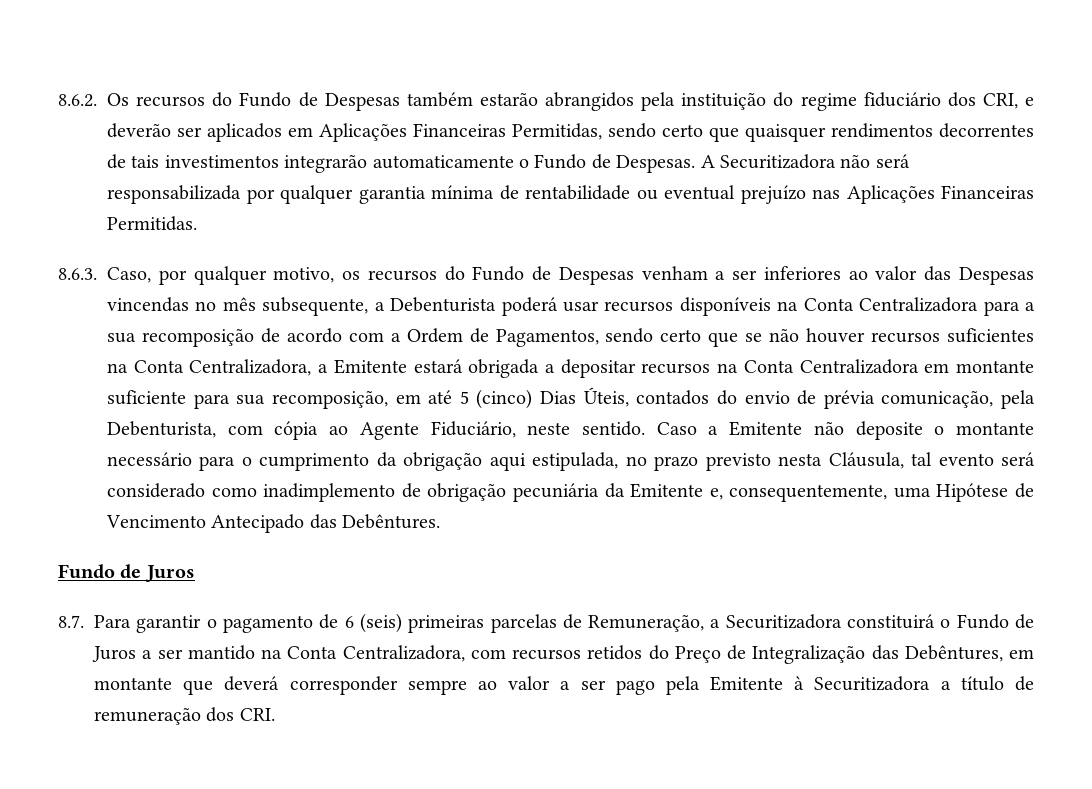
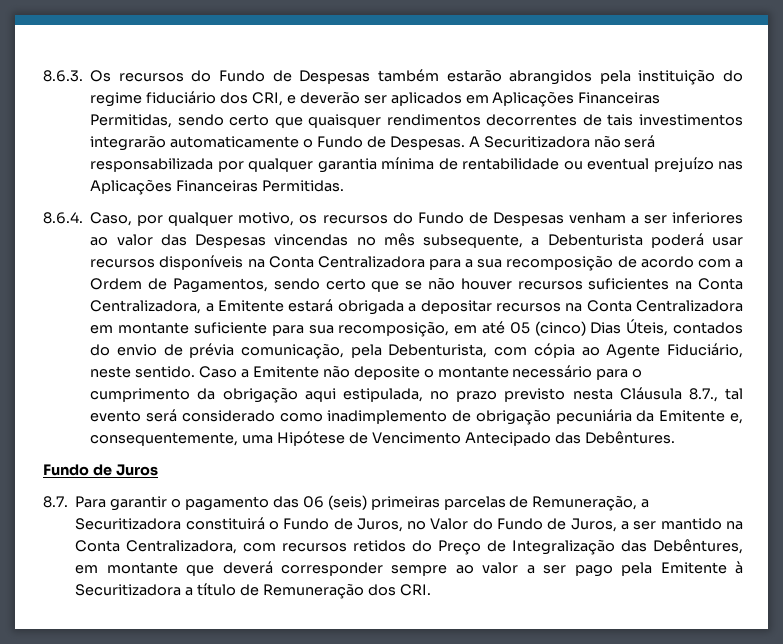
- 8.6.2. Os recursos do Fundo de Despesas também estarão abrangidos pela instituição do regime fiduciário dos CRI, e deverão ser aplicados em Aplicações Financeiras Permitidas, sendo certo que quaisquer rendimentos decorrentes de tais investimentos integrarão automaticamente o Fundo de Despesas.
+ 8.6.3. Os recursos do Fundo de Despesas também estarão abrangidos pela instituição do regime fiduciário dos CRI, e deverão ser aplicados em Aplicações Financeiras Permitidas, sendo certo que quaisquer rendimentos decorrentes de tais investimentos integrarão automaticamente o Fundo de Despesas.
- 8.6.3. Caso, por qualquer motivo, os recursos do Fundo de Despesas venham a ser inferiores ao valor das Despesas vincendas no mês subsequente, a Debenturista poderá usar recursos disponíveis na Conta Centralizadora para a sua recomposição de acordo com a Ordem de Pagamentos, sendo certo que se não houver recursos suficientes na Conta Centralizadora, a Emitente estará obrigada a depositar recursos na Conta Centralizadora em montante suficiente para sua recomposição, em até 5 (cinco) Dias Úteis, contados do envio de prévia comunicação, pela Debenturista, com cópia ao Agente Fiduciário, neste sentido.
+ 8.6.4. Caso, por qualquer motivo, os recursos do Fundo de Despesas venham a ser inferiores ao valor das Despesas vincendas no mês subsequente, a Debenturista poderá usar recursos disponíveis na Conta Centralizadora para a sua recomposição de acordo com a Ordem de Pagamentos, sendo certo que se não houver recursos suficientes na Conta Centralizadora, a Emitente estará obrigada a depositar recursos na Conta Centralizadora em montante suficiente para sua recomposição, em até 05 (cinco) Dias Úteis, contados do envio de prévia comunicação, pela Debenturista, com cópia ao Agente Fiduciário, neste sentido.
- Caso a Emitente não deposite o montante necessário para o cumprimento da obrigação aqui estipulada, no prazo previsto nesta Cláusula, tal evento será considerado como inadimplemento de obrigação pecuniária da Emitente e, consequentemente, uma Hipótese de Vencimento Antecipado das Debêntures.
+ Caso a Emitente não deposite o montante necessário para o cumprimento da obrigação aqui estipulada, no prazo previsto nesta Cláusula 8.7., tal evento será considerado como inadimplemento de obrigação pecuniária da Emitente e, consequentemente, uma Hipótese de Vencimento Antecipado das Debêntures.
- 8.7. Para garantir o pagamento de 6 (seis) primeiras parcelas de Remuneração, a Securitizadora constituirá o Fundo de Juros a ser mantido na Conta Centralizadora, com recursos retidos do Preço de Integralização das Debêntures, em montante que deverá corresponder sempre ao valor a ser pago pela Emitente à Securitizadora a título de remuneração dos CRI.
+ 8.7. Para garantir o pagamento das 06 (seis) primeiras parcelas de Remuneração, a Securitizadora constituirá o Fundo de Juros, no Valor do Fundo de Juros, a ser mantido na Conta Centralizadora, com recursos retidos do Preço de Integralização das Debêntures, em montante que deverá corresponder sempre ao valor a ser pago pela Emitente à Securitizadora a título de Remuneração dos CRI.

